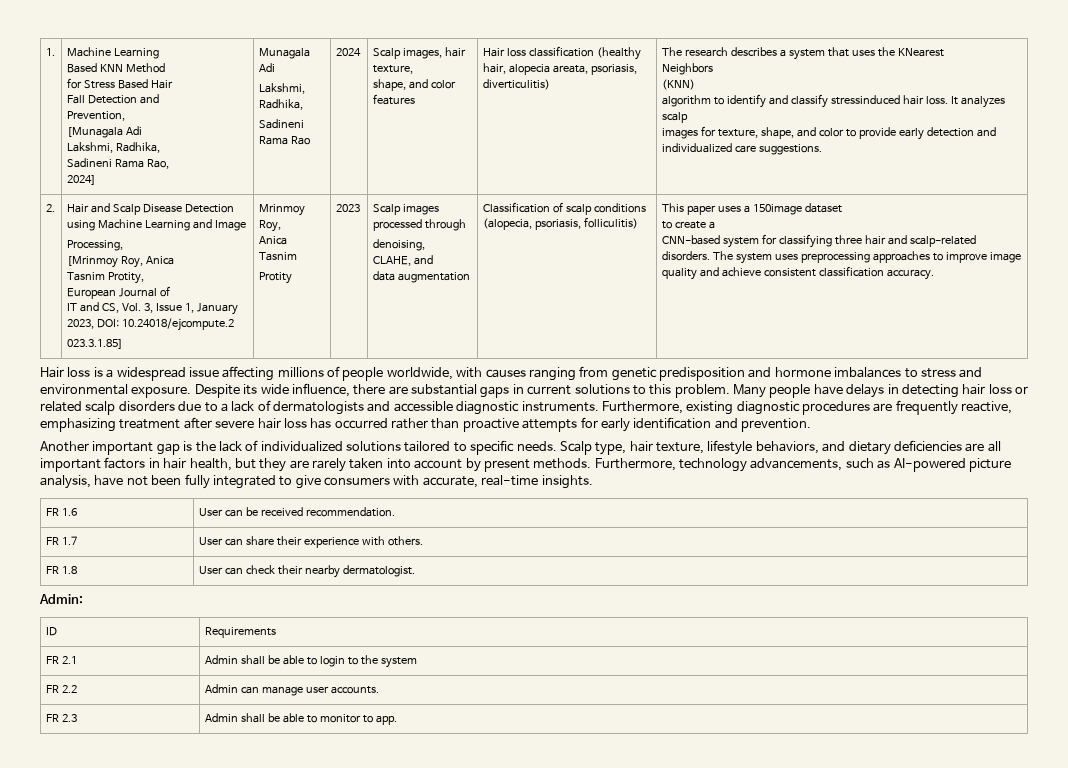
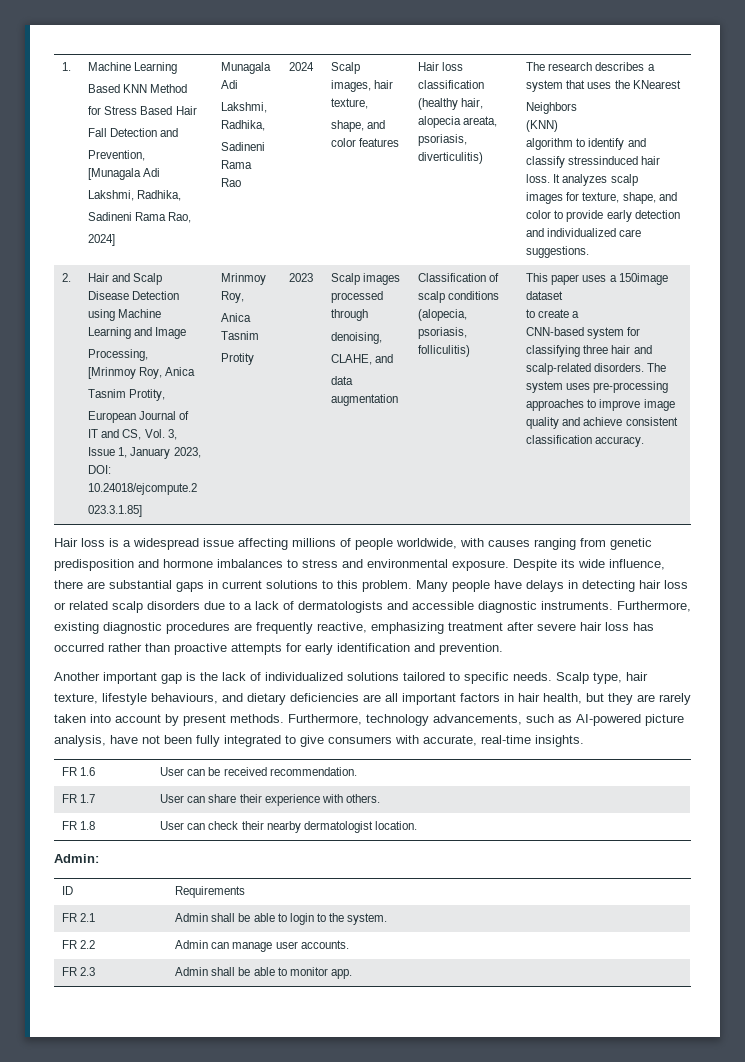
- The system uses preprocessing approaches to improve image quality and achieve consistent classification accuracy.
+ The system uses pre-processing approaches to improve image quality and achieve consistent classification accuracy.
- Scalp type, hair texture, lifestyle behaviors, and dietary deficiencies are all important factors in hair health, but they are rarely taken into account by present methods.
+ Scalp type, hair texture, lifestyle behaviours, and dietary deficiencies are all important factors in hair health, but they are rarely taken into account by present methods.
- FR 1.8 | User can check their nearby dermatologist.
+ FR 1.8 | User can check their nearby dermatologist location.
- FR 2.1 | Admin shall be able to login to the system
+ FR 2.1 | Admin shall be able to login to the system.
- FR 2.3 | Admin shall be able to monitor to app.
+ FR 2.3 | Admin shall be able to monitor app.

